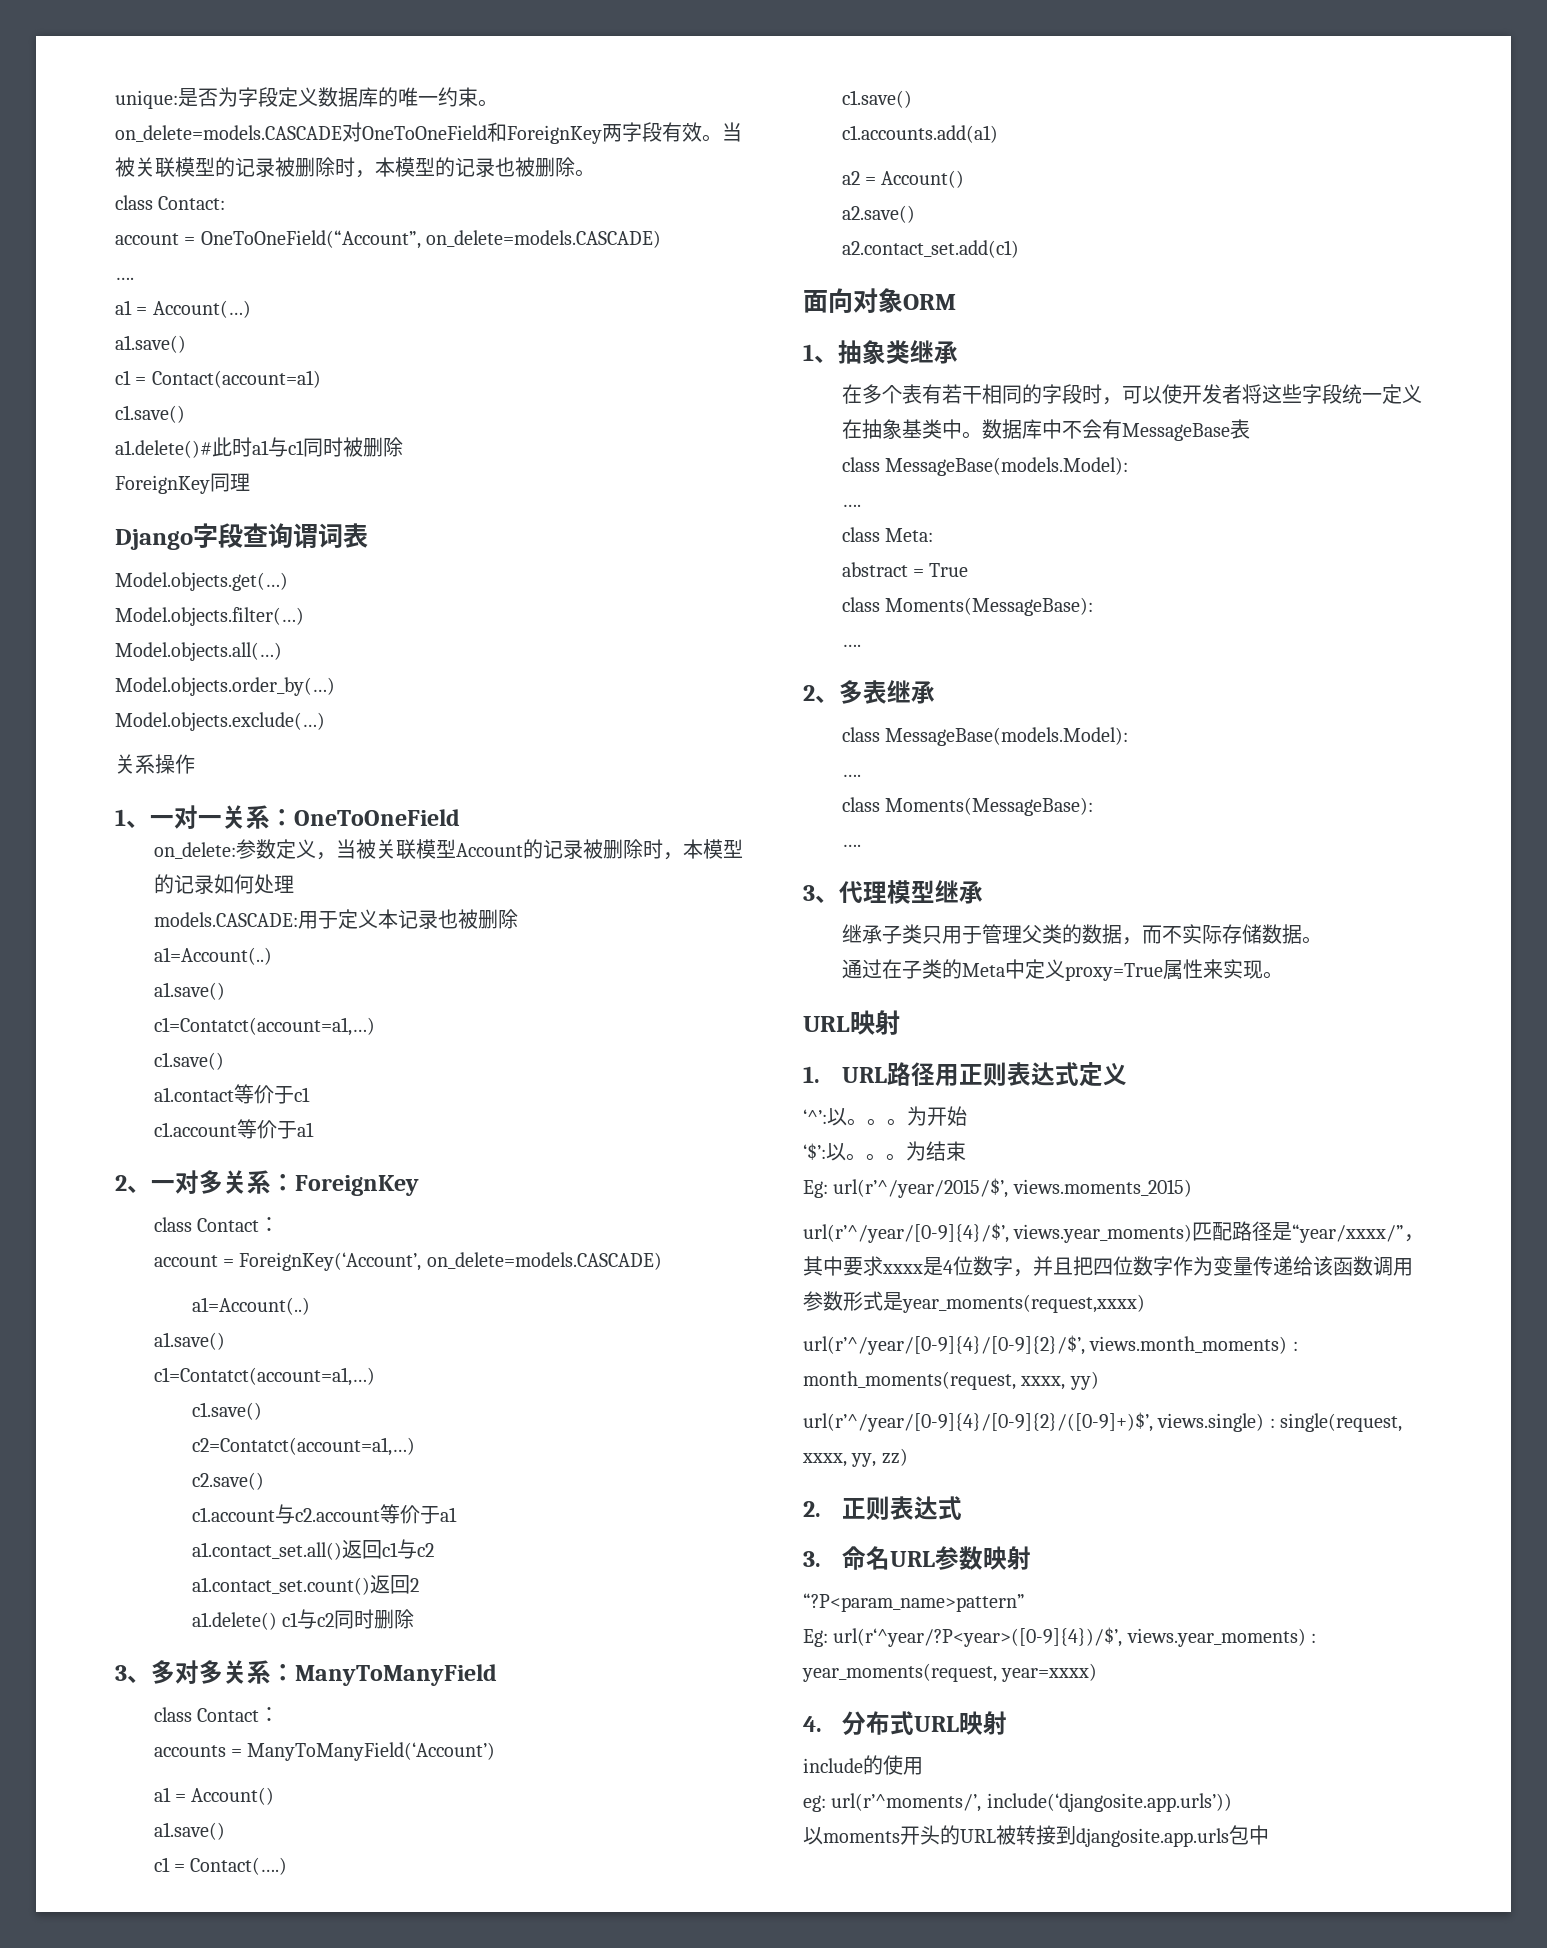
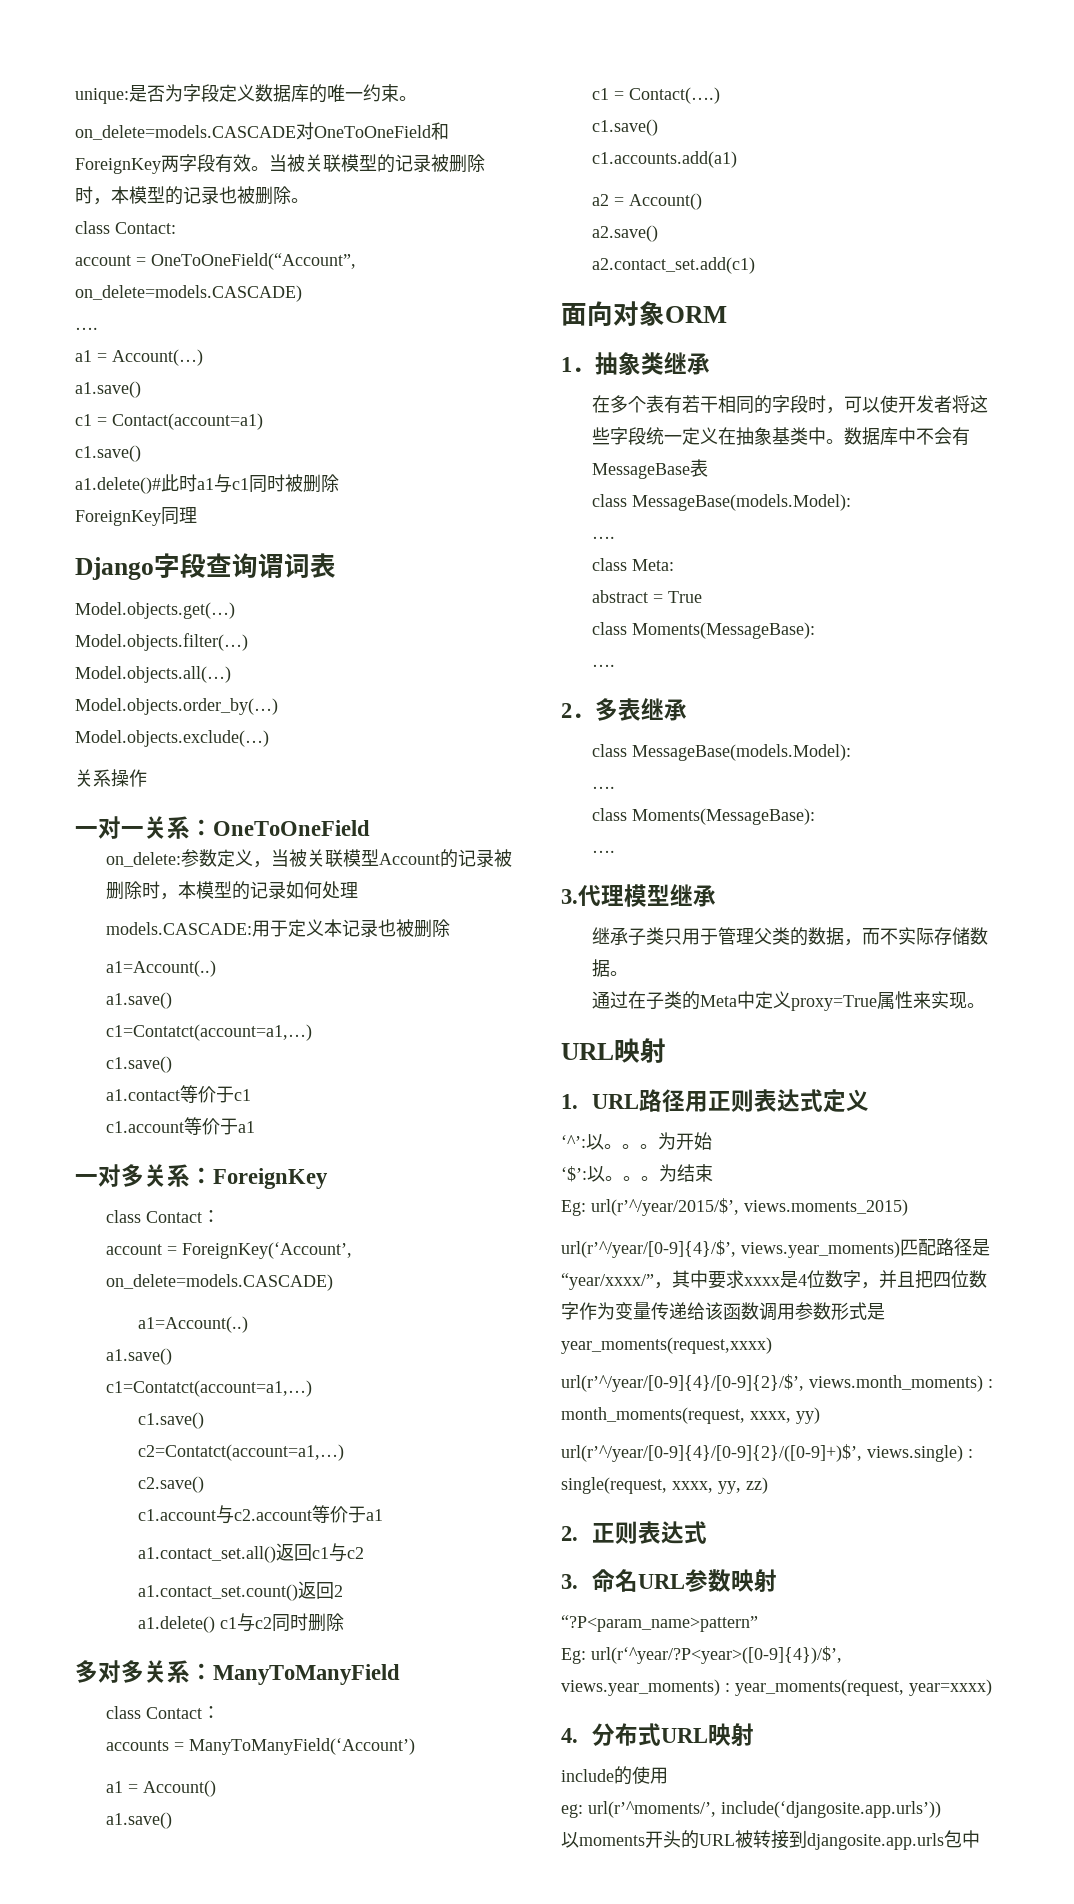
- 1、一对一关系：OneToOneField
+ 一对一关系：OneToOneField
- 2、一对多关系：ForeignKey
+ 一对多关系：ForeignKey
- 3、多对多关系：ManyToManyField
+ 多对多关系：ManyToManyField
- 1、抽象类继承
+ 1．抽象类继承
- 2、多表继承
+ 2．多表继承
- 3、代理模型继承
+ 3.代理模型继承

